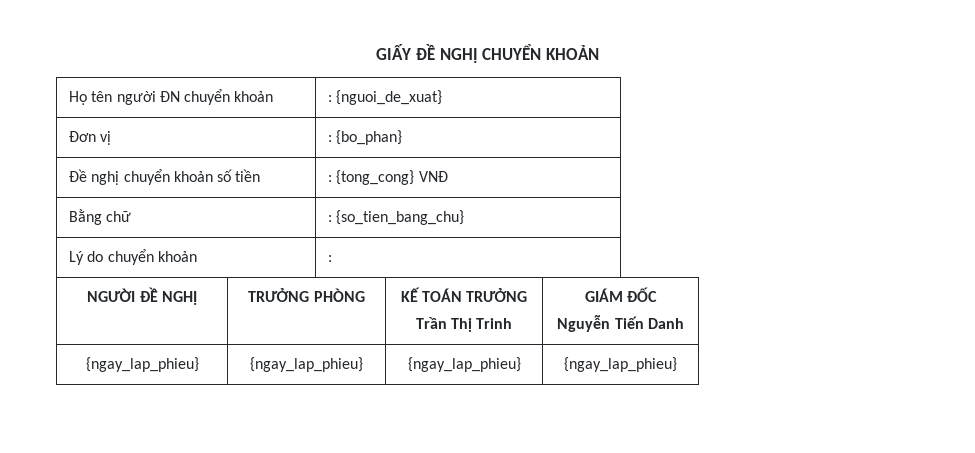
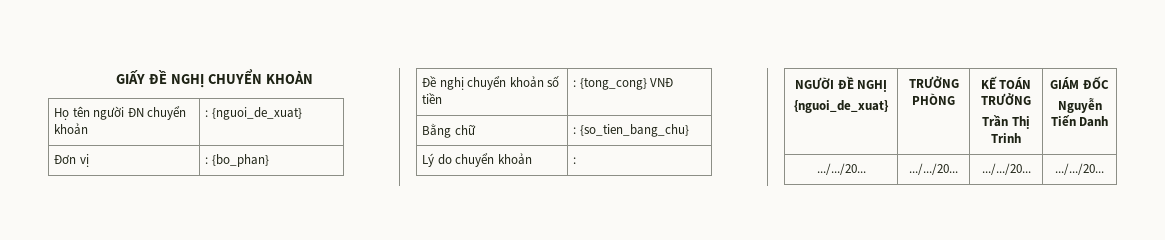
- NGƯỜI ĐỀ NGHỊ | TRƯỞNG PHÒNG | KẾ TOÁN TRƯỞNG
+ NGƯỜI ĐỀ NGHỊ
+ {nguoi_de_xuat} | TRƯỞNG PHÒNG | KẾ TOÁN TRƯỞNG
- {ngay_lap_phieu} | {ngay_lap_phieu} | {ngay_lap_phieu} | {ngay_lap_phieu}
+ .../.../20... | .../.../20... | .../.../20... | .../.../20...

